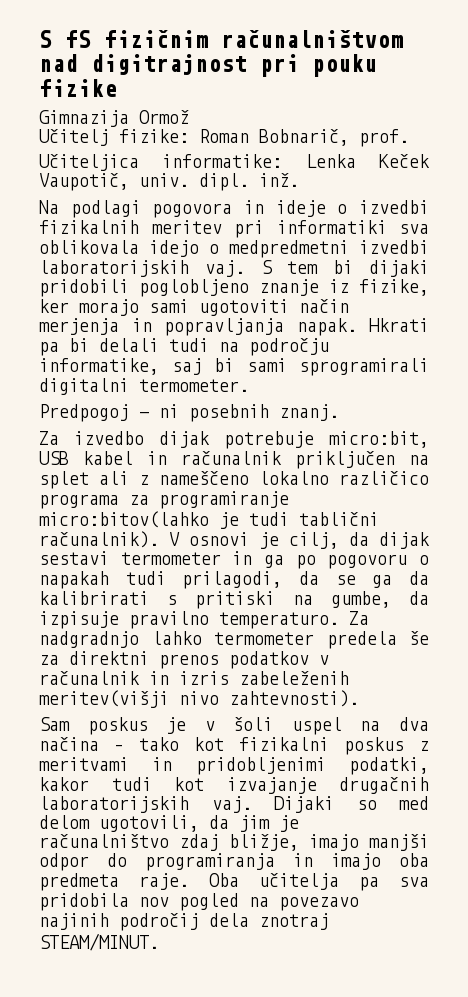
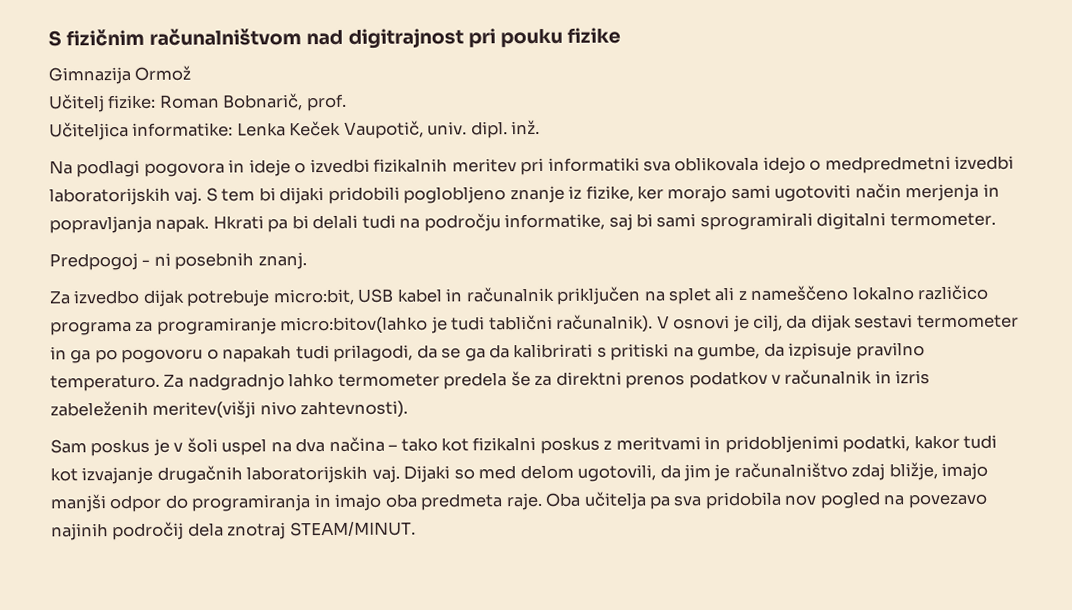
- S fS fizičnim računalništvom nad digitrajnost pri pouku fizike
+ S fizičnim računalništvom nad digitrajnost pri pouku fizike

